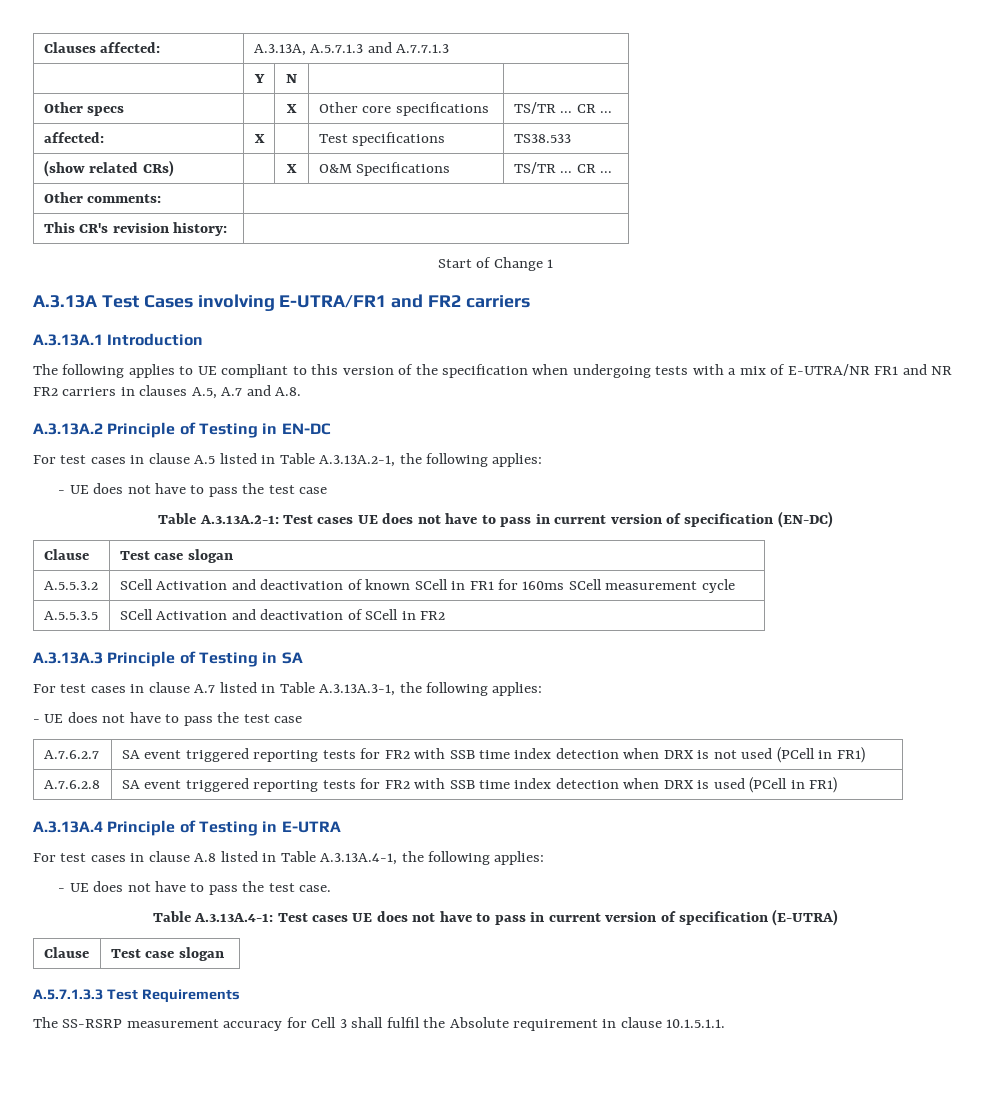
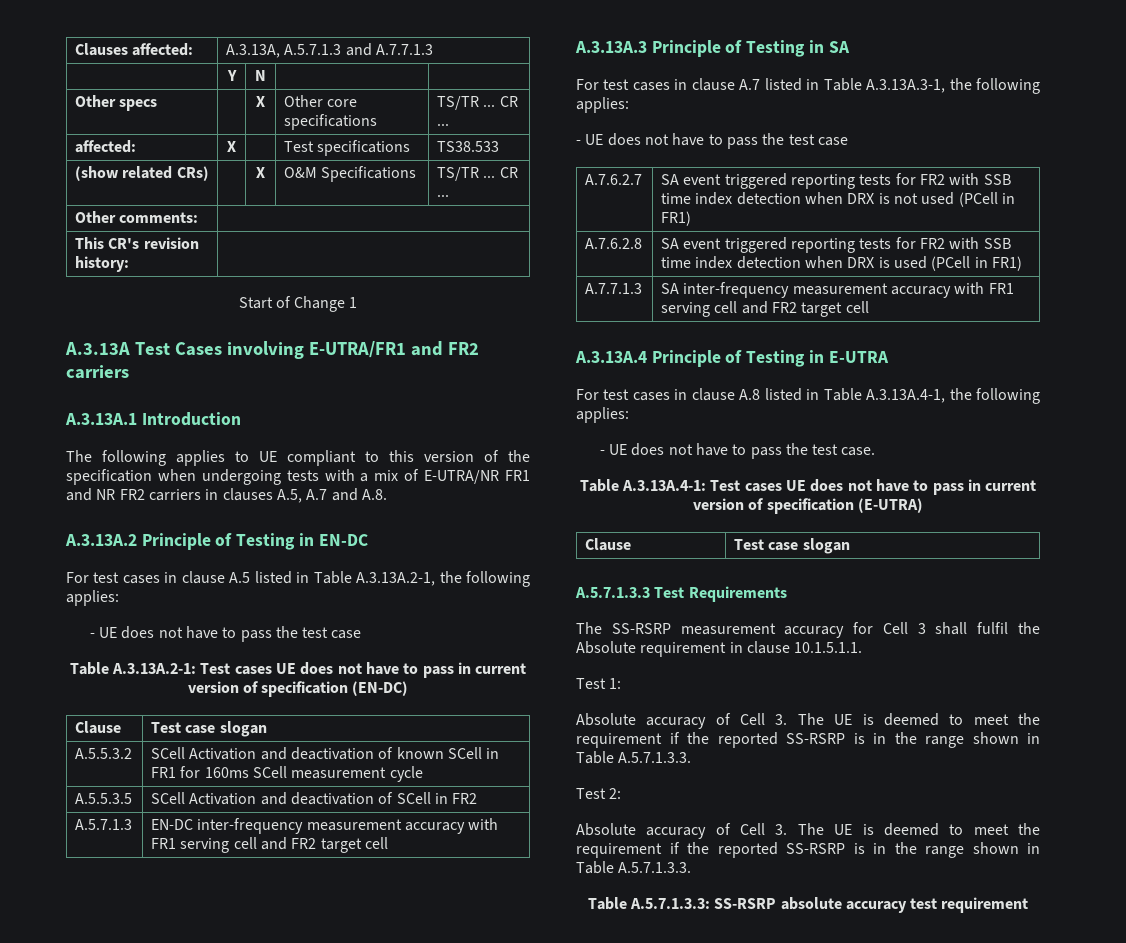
+ A.5.7.1.3 | EN-DC inter-frequency measurement accuracy with FR1 serving cell and FR2 target cell
+ A.7.7.1.3 | SA inter-frequency measurement accuracy with FR1 serving cell and FR2 target cell
+ Test 1:
+ Absolute accuracy of Cell 3. The UE is deemed to meet the requirement if the reported SS-RSRP is in the range shown in Table A.5.7.1.3.3.
+ Test 2:
+ Absolute accuracy of Cell 3. The UE is deemed to meet the requirement if the reported SS-RSRP is in the range shown in Table A.5.7.1.3.3.
+ Table A.5.7.1.3.3: SS-RSRP absolute accuracy test requirement

